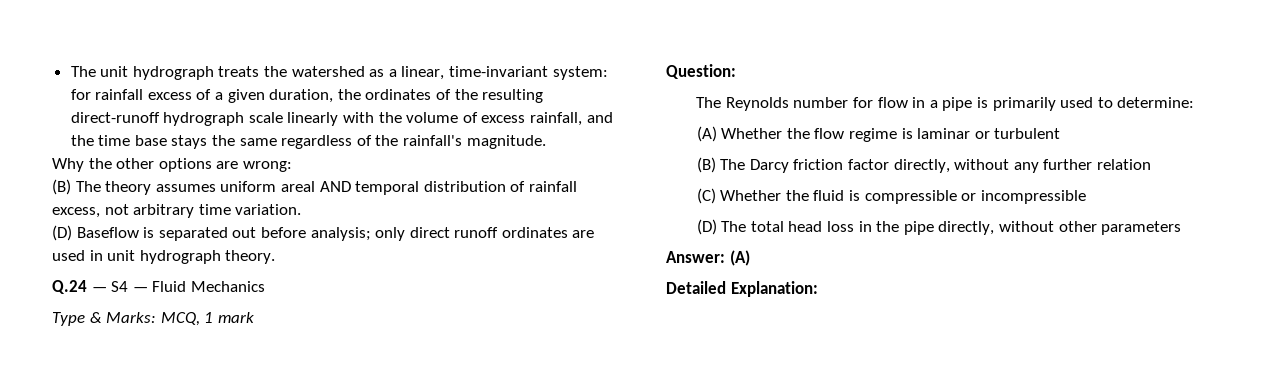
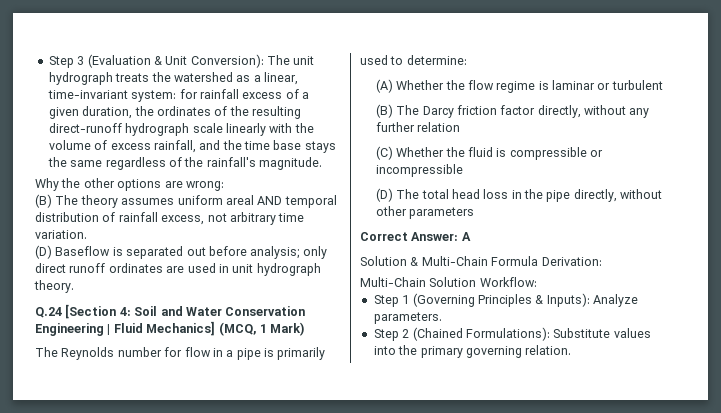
- The unit hydrograph treats the watershed as a linear, time-invariant system: for rainfall excess of a given duration, the ordinates of the resulting direct-runoff hydrograph scale linearly with the volume of excess rainfall, and the time base stays the same regardless of the rainfall's magnitude.
+ Step 3 (Evaluation & Unit Conversion): The unit hydrograph treats the watershed as a linear, time-invariant system: for rainfall excess of a given duration, the ordinates of the resulting direct-runoff hydrograph scale linearly with the volume of excess rainfall, and the time base stays the same regardless of the rainfall's magnitude.
- Q.24 — S4 — Fluid Mechanics
- Type & Marks: MCQ, 1 mark
- Question:
+ Q.24 [Section 4: Soil and Water Conservation Engineering | Fluid Mechanics] (MCQ, 1 Mark)
- Answer: (A)
- Detailed Explanation:
+ Correct Answer: A
+ Solution & Multi-Chain Formula Derivation:
+ Multi-Chain Solution Workflow:
+ Step 1 (Governing Principles & Inputs): Analyze parameters.
+ Step 2 (Chained Formulations): Substitute values into the primary governing relation.

